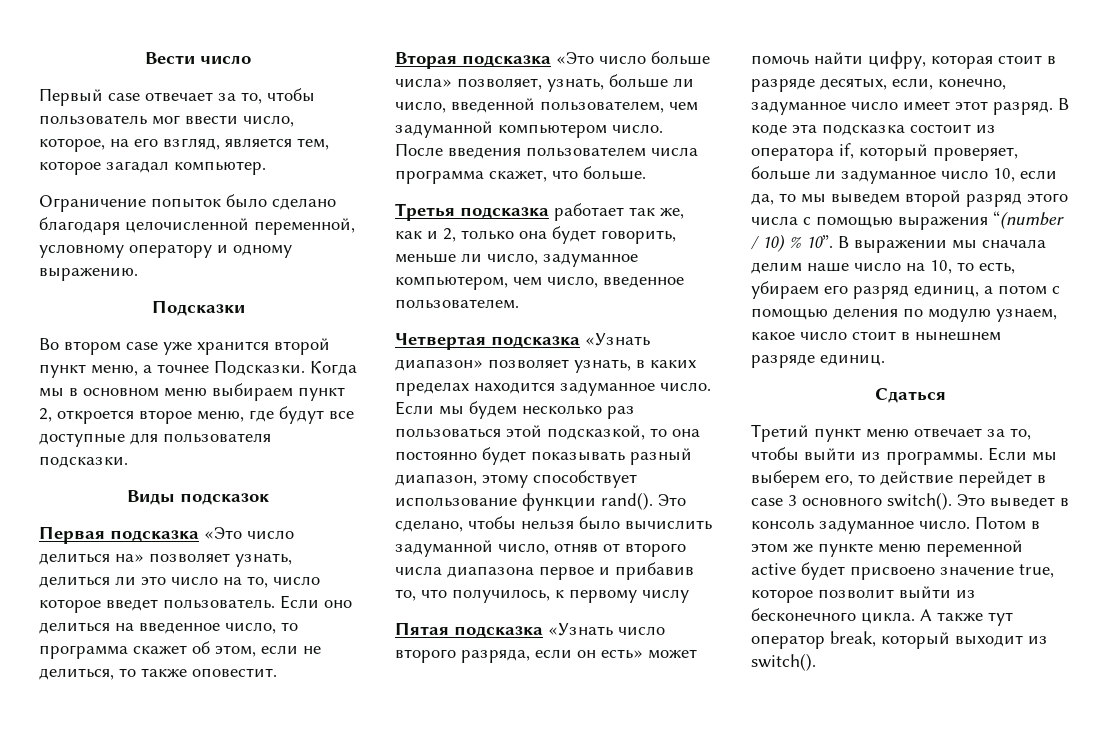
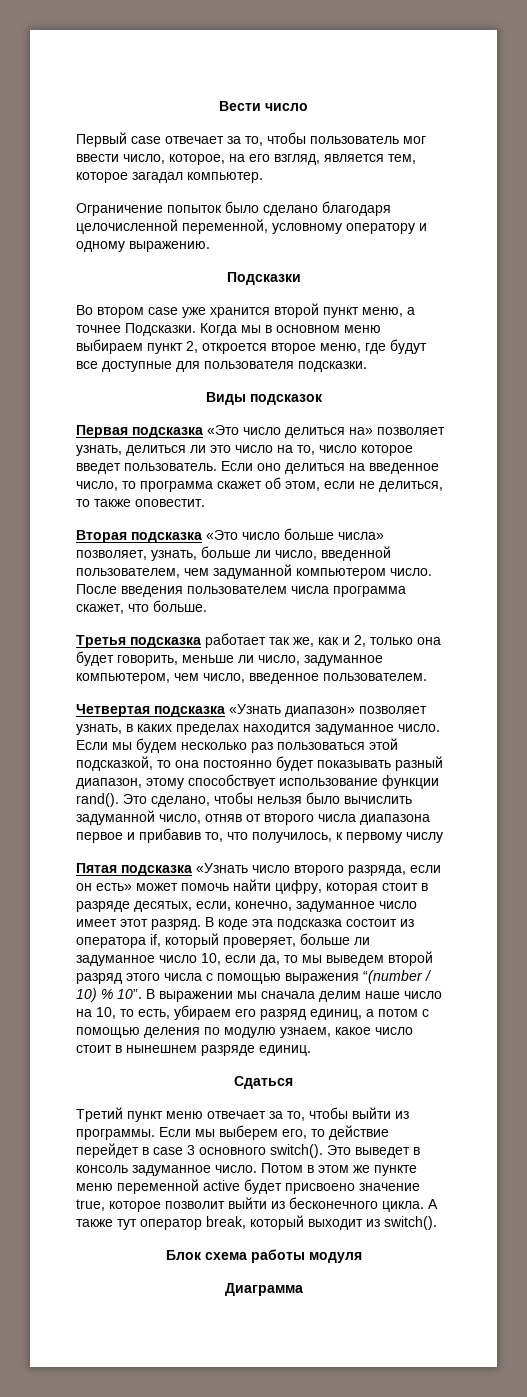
+ Блок схема работы модуля
+ Диаграмма

